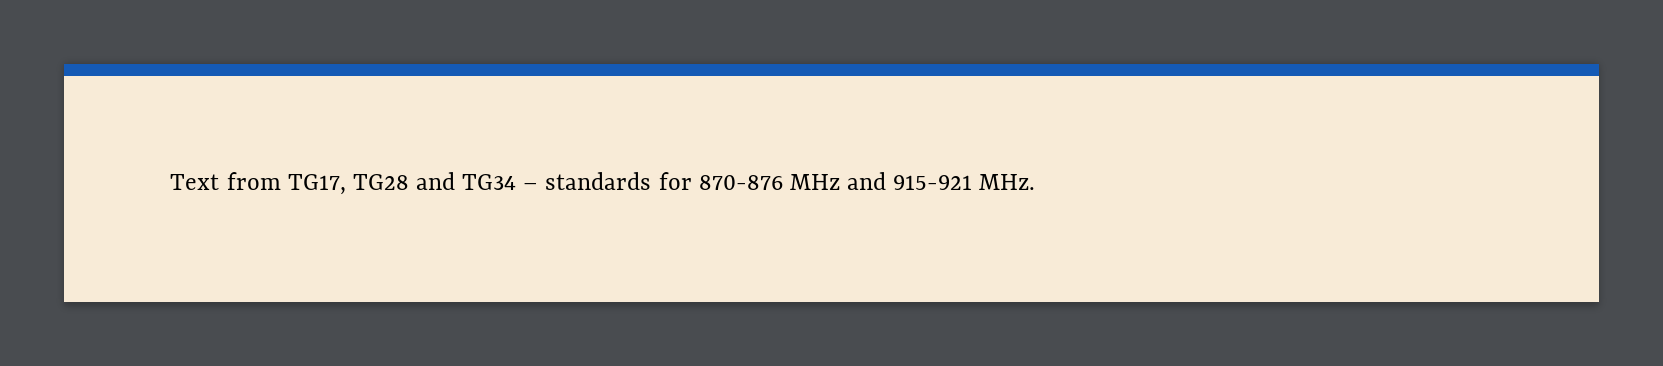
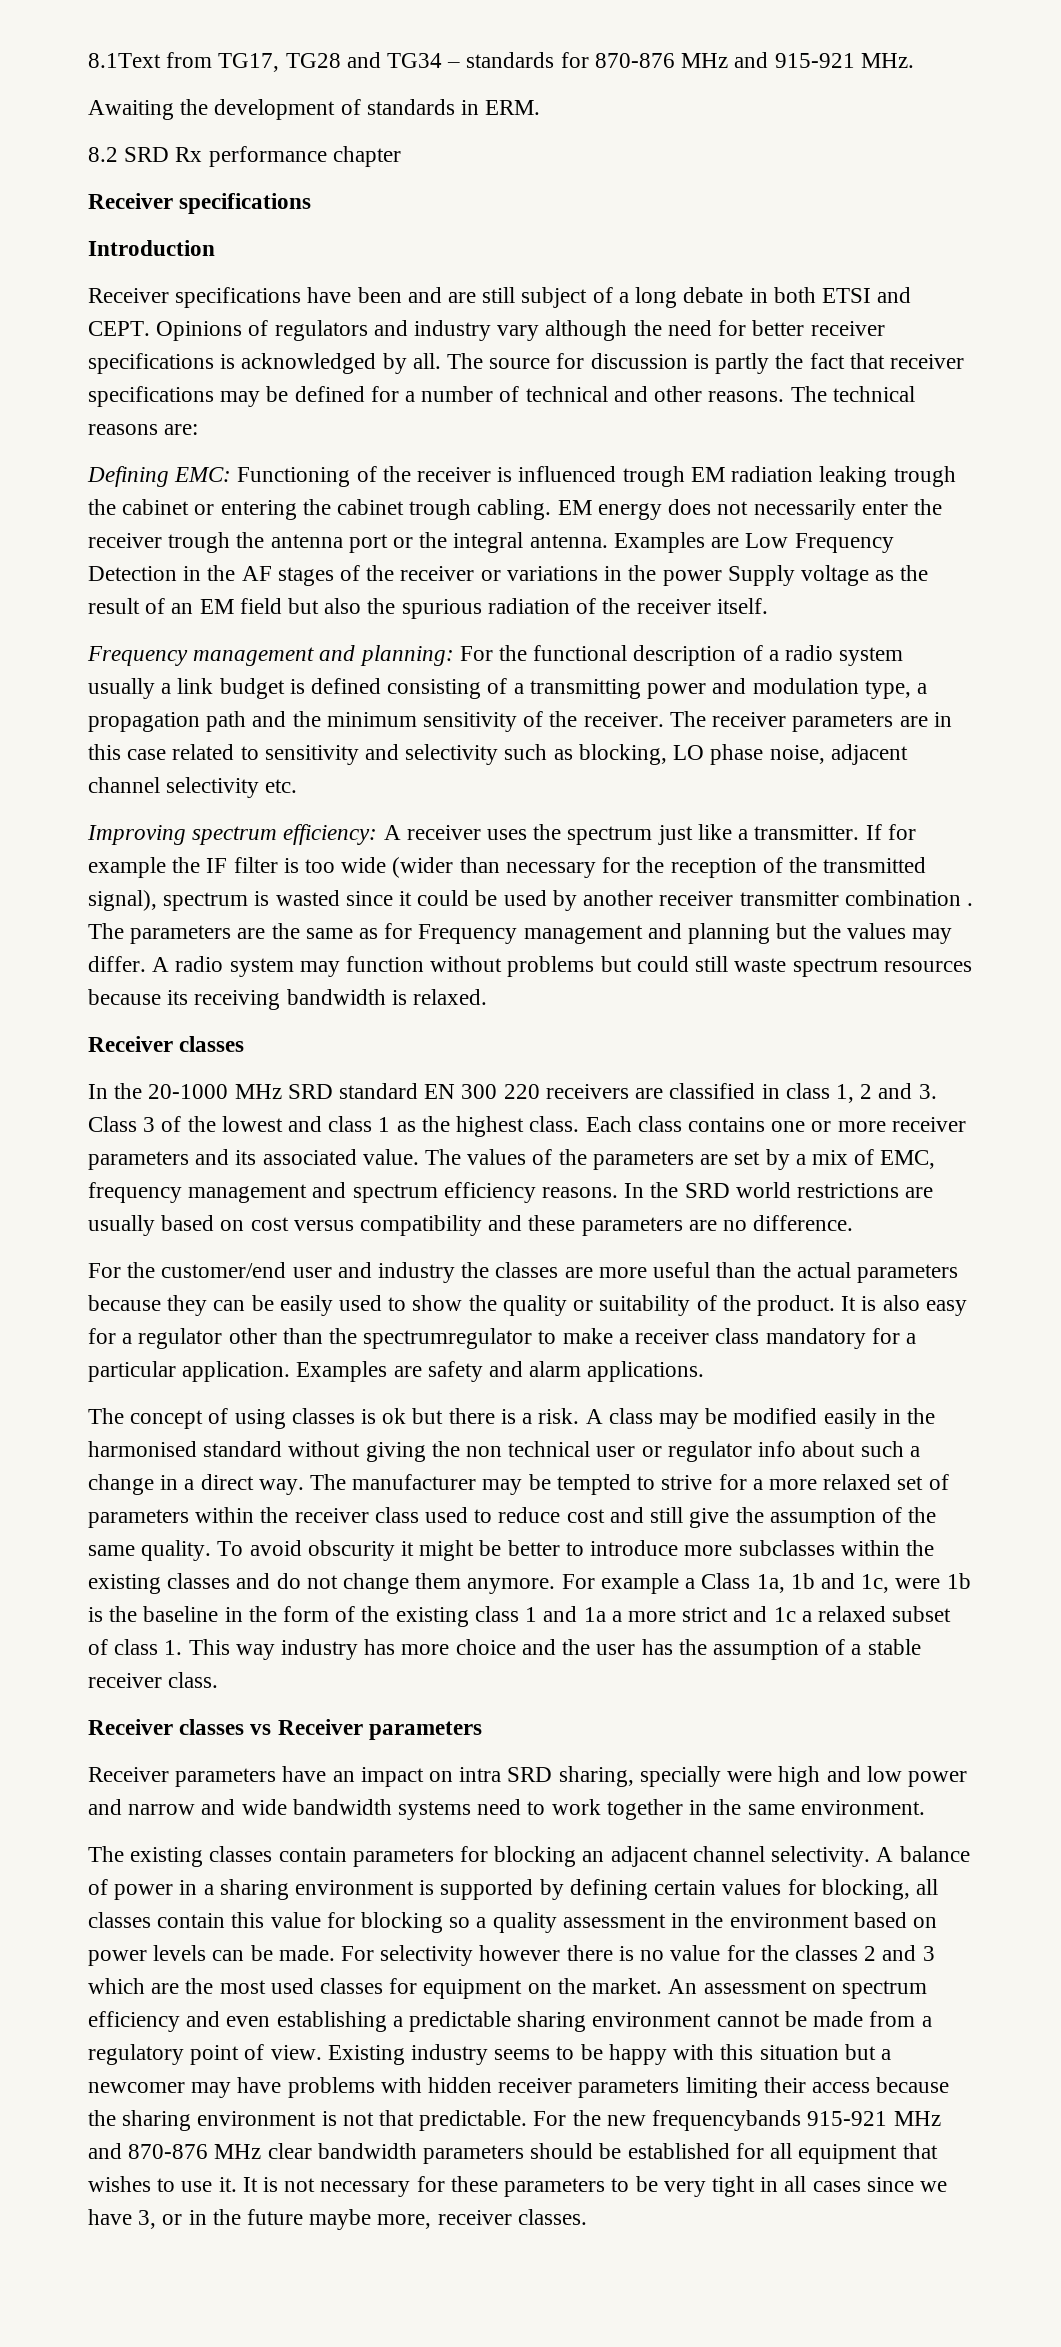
- Text from TG17, TG28 and TG34 – standards for 870-876 MHz and 915-921 MHz.
+ 8.1Text from TG17, TG28 and TG34 – standards for 870-876 MHz and 915-921 MHz.
+ Awaiting the development of standards in ERM.
+ 8.2 SRD Rx performance chapter
+ Receiver specifications
+ Introduction
+ Receiver specifications have been and are still subject of a long debate in both ETSI and CEPT. Opinions of regulators and industry vary although the need for better receiver specifications is acknowledged by all. The source for discussion is partly the fact that receiver specifications may be defined for a number of technical and other reasons. The technical reasons are:
+ Defining EMC: Functioning of the receiver is influenced trough EM radiation leaking trough the cabinet or entering the cabinet trough cabling. EM energy does not necessarily enter the receiver trough the antenna port or the integral antenna. Examples are Low Frequency Detection in the AF stages of the receiver or variations in the power Supply voltage as the result of an EM field but also the spurious radiation of the receiver itself.
+ Frequency management and planning: For the functional description of a radio system usually a link budget is defined consisting of a transmitting power and modulation type, a propagation path and the minimum sensitivity of the receiver. The receiver parameters are in this case related to sensitivity and selectivity such as blocking, LO phase noise, adjacent channel selectivity etc.
+ Improving spectrum efficiency: A receiver uses the spectrum just like a transmitter. If for example the IF filter is too wide (wider than necessary for the reception of the transmitted signal), spectrum is wasted since it could be used by another receiver transmitter combination . The parameters are the same as for Frequency management and planning but the values may differ. A radio system may function without problems but could still waste spectrum resources because its receiving bandwidth is relaxed.
+ Receiver classes
+ In the 20-1000 MHz SRD standard EN 300 220 receivers are classified in class 1, 2 and 3. Class 3 of the lowest and class 1 as the highest class. Each class contains one or more receiver parameters and its associated value. The values of the parameters are set by a mix of EMC, frequency management and spectrum efficiency reasons. In the SRD world restrictions are usually based on cost versus compatibility and these parameters are no difference.
+ For the customer/end user and industry the classes are more useful than the actual parameters because they can be easily used to show the quality or suitability of the product. It is also easy for a regulator other than the spectrumregulator to make a receiver class mandatory for a particular application. Examples are safety and alarm applications.
+ The concept of using classes is ok but there is a risk. A class may be modified easily in the harmonised standard without giving the non technical user or regulator info about such a change in a direct way. The manufacturer may be tempted to strive for a more relaxed set of parameters within the receiver class used to reduce cost and still give the assumption of the same quality. To avoid obscurity it might be better to introduce more subclasses within the existing classes and do not change them anymore. For example a Class 1a, 1b and 1c, were 1b is the baseline in the form of the existing class 1 and 1a a more strict and 1c a relaxed subset of class 1. This way industry has more choice and the user has the assumption of a stable receiver class.
+ Receiver classes vs Receiver parameters
+ Receiver parameters have an impact on intra SRD sharing, specially were high and low power and narrow and wide bandwidth systems need to work together in the same environment.
+ The existing classes contain parameters for blocking an adjacent channel selectivity. A balance of power in a sharing environment is supported by defining certain values for blocking, all classes contain this value for blocking so a quality assessment in the environment based on power levels can be made. For selectivity however there is no value for the classes 2 and 3 which are the most used classes for equipment on the market. An assessment on spectrum efficiency and even establishing a predictable sharing environment cannot be made from a regulatory point of view. Existing industry seems to be happy with this situation but a newcomer may have problems with hidden receiver parameters limiting their access because the sharing environment is not that predictable. For the new frequencybands 915-921 MHz and 870-876 MHz clear bandwidth parameters should be established for all equipment that wishes to use it. It is not necessary for these parameters to be very tight in all cases since we have 3, or in the future maybe more, receiver classes.

